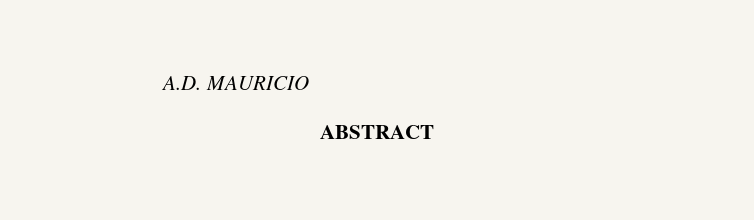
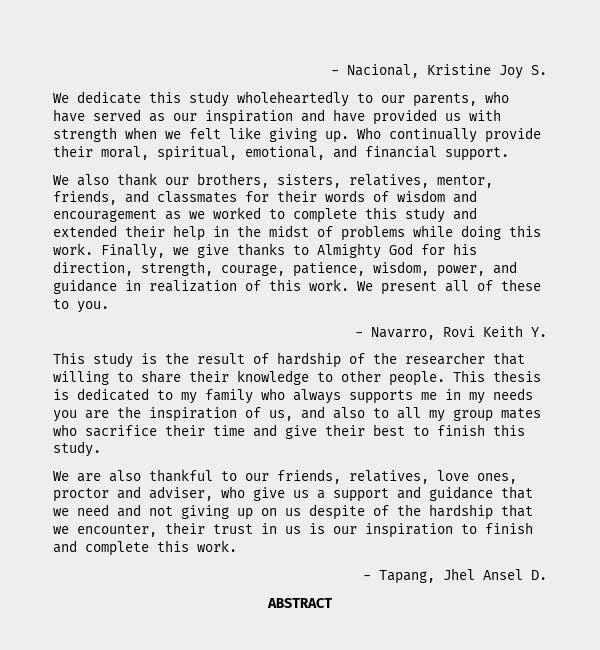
- A.D. MAURICIO
+ - Nacional, Kristine Joy S.
+ We dedicate this study wholeheartedly to our parents, who have served as our inspiration and have provided us with strength when we felt like giving up. Who continually provide their moral, spiritual, emotional, and financial support.
+ We also thank our brothers, sisters, relatives, mentor, friends, and classmates for their words of wisdom and encouragement as we worked to complete this study and extended their help in the midst of problems while doing this work. Finally, we give thanks to Almighty God for his direction, strength, courage, patience, wisdom, power, and guidance in realization of this work. We present all of these to you.
+ - Navarro, Rovi Keith Y.
+ This study is the result of hardship of the researcher that willing to share their knowledge to other people. This thesis is dedicated to my family who always supports me in my needs you are the inspiration of us, and also to all my group mates who sacrifice their time and give their best to finish this study.
+ We are also thankful to our friends, relatives, love ones, proctor and adviser, who give us a support and guidance that we need and not giving up on us despite of the hardship that we encounter, their trust in us is our inspiration to finish and complete this work.
+ - Tapang, Jhel Ansel D.

